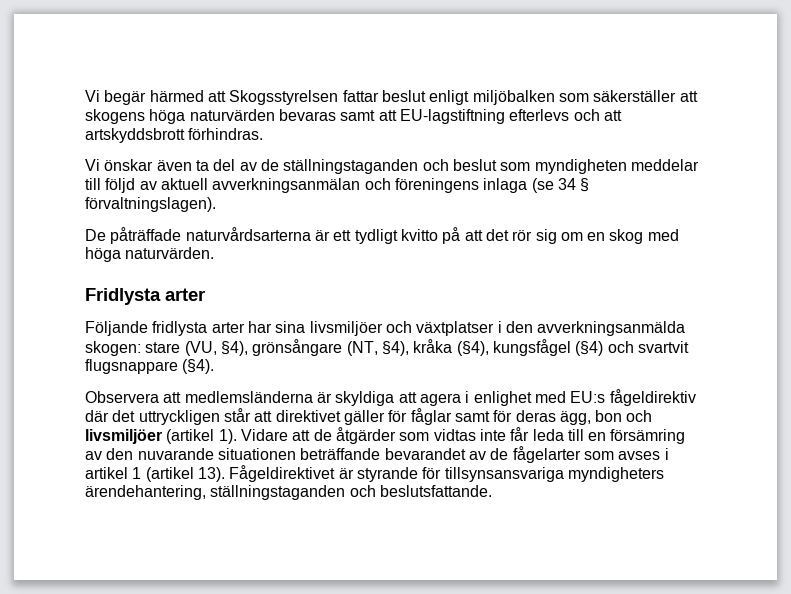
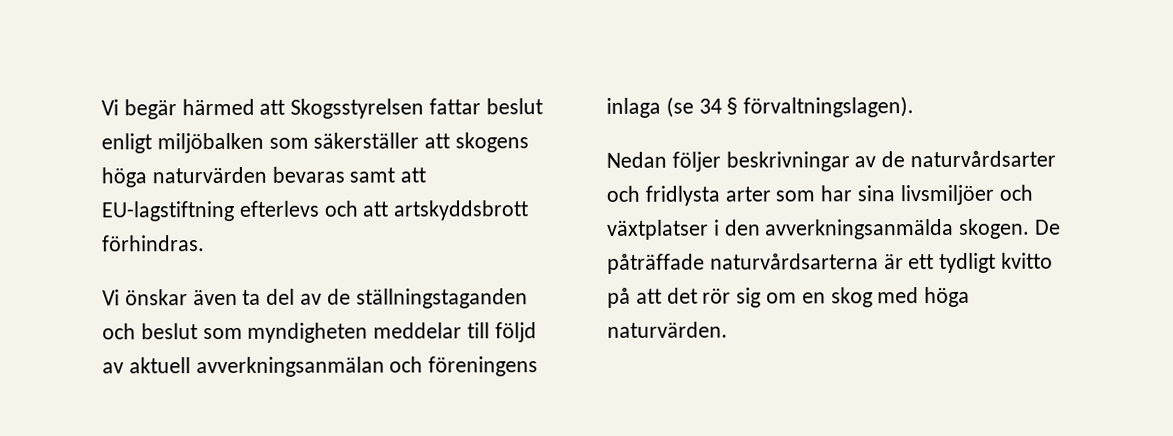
+ Nedan följer beskrivningar av de naturvårdsarter och fridlysta arter som har sina livsmiljöer och växtplatser i den avverkningsanmälda skogen.
- Fridlysta arter
- Följande fridlysta arter har sina livsmiljöer och växtplatser i den avverkningsanmälda skogen: stare (VU, §4), grönsångare (NT, §4), kråka (§4), kungsfågel (§4) och svartvit flugsnappare (§4).
- Observera att medlemsländerna är skyldiga att agera i enlighet med EU:s fågeldirektiv där det uttryckligen står att direktivet gäller för fåglar samt för deras ägg, bon och livsmiljöer (artikel 1). Vidare att de åtgärder som vidtas inte får leda till en försämring av den nuvarande situationen beträffande bevarandet av de fågelarter som avses i artikel 1 (artikel 13). Fågeldirektivet är styrande för tillsynsansvariga myndigheters ärendehantering, ställningstaganden och beslutsfattande.

